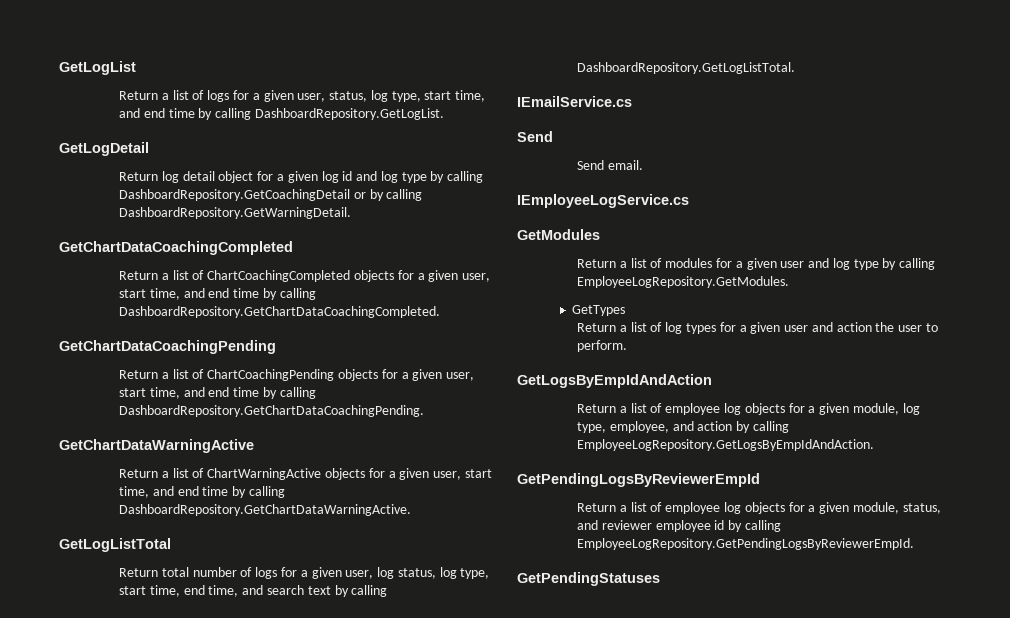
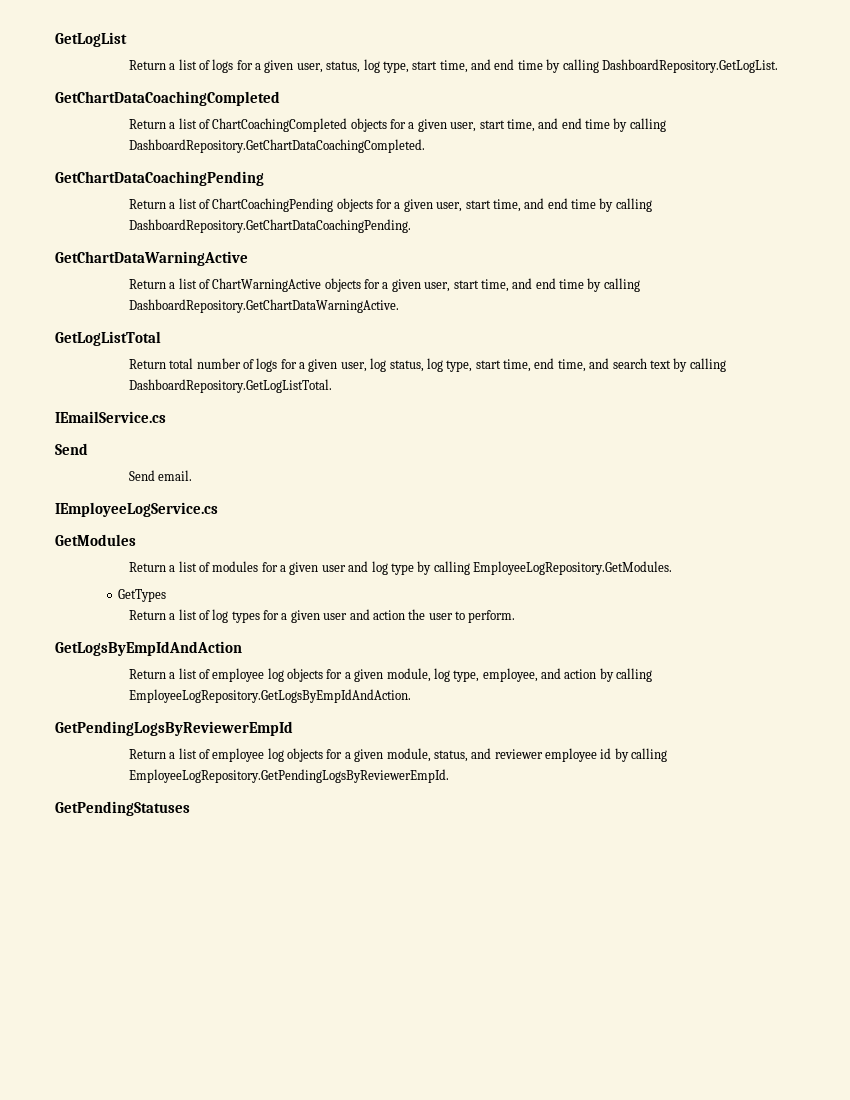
- GetLogDetail
- Return log detail object for a given log id and log type by calling DashboardRepository.GetCoachingDetail or by calling DashboardRepository.GetWarningDetail.

